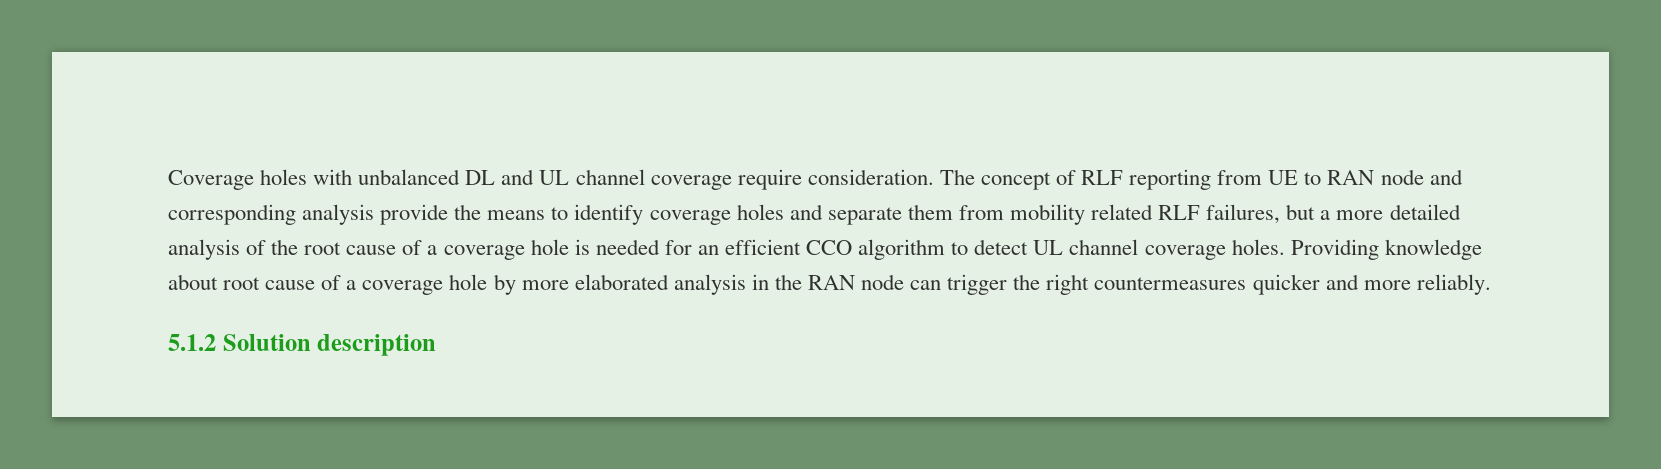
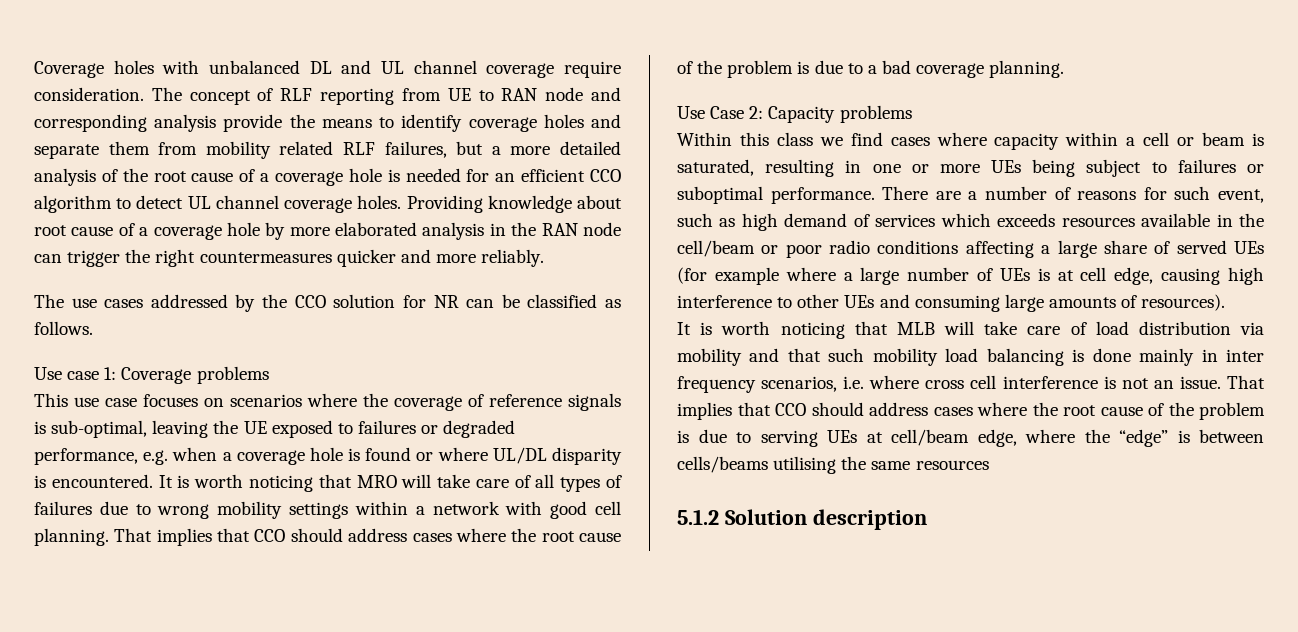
+ The use cases addressed by the CCO solution for NR can be classified as follows.
+ Use case 1: Coverage problems
+ This use case focuses on scenarios where the coverage of reference signals is sub-optimal, leaving the UE exposed to failures or degraded performance, e.g. when a coverage hole is found or where UL/DL disparity is encountered. It is worth noticing that MRO will take care of all types of failures due to wrong mobility settings within a network with good cell planning. That implies that CCO should address cases where the root cause of the problem is due to a bad coverage planning.
+ Use Case 2: Capacity problems
+ Within this class we find cases where capacity within a cell or beam is saturated, resulting in one or more UEs being subject to failures or suboptimal performance. There are a number of reasons for such event, such as high demand of services which exceeds resources available in the cell/beam or poor radio conditions affecting a large share of served UEs (for example where a large number of UEs is at cell edge, causing high interference to other UEs and consuming large amounts of resources).
+ It is worth noticing that MLB will take care of load distribution via mobility and that such mobility load balancing is done mainly in inter frequency scenarios, i.e. where cross cell interference is not an issue. That implies that CCO should address cases where the root cause of the problem is due to serving UEs at cell/beam edge, where the “edge” is between cells/beams utilising the same resources

